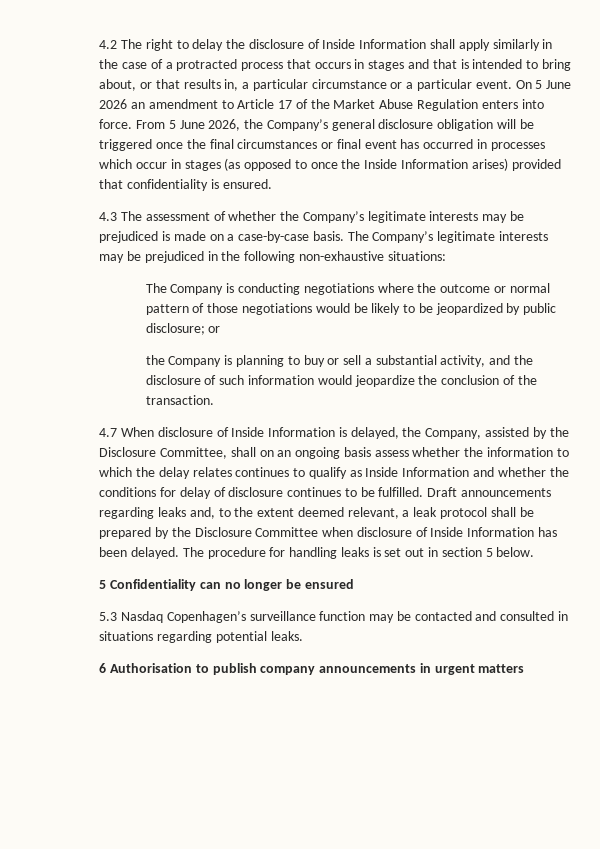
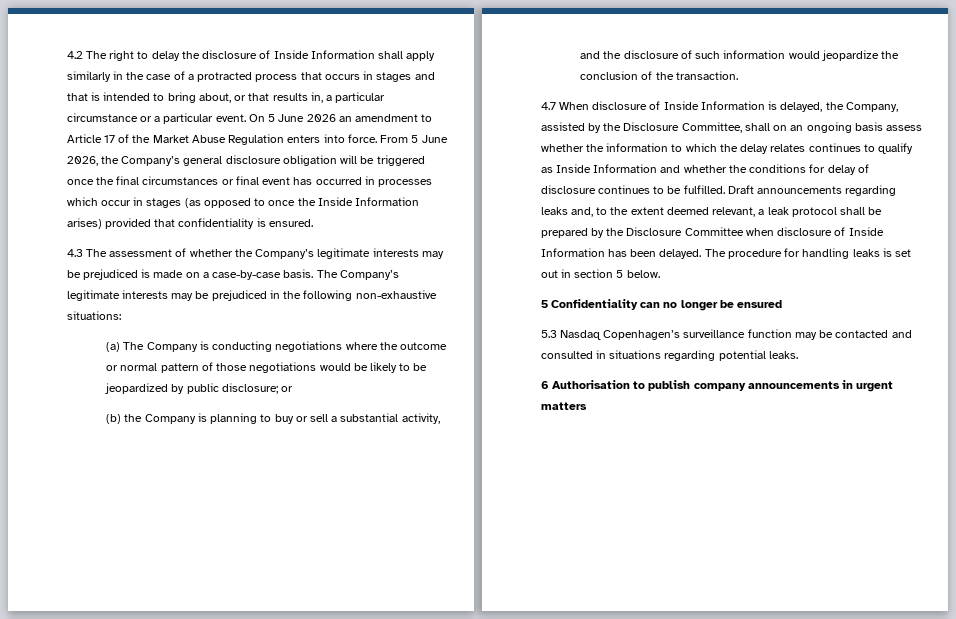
- The Company is conducting negotiations where the outcome or normal pattern of those negotiations would be likely to be jeopardized by public disclosure; or
+ (a) The Company is conducting negotiations where the outcome or normal pattern of those negotiations would be likely to be jeopardized by public disclosure; or
- the Company is planning to buy or sell a substantial activity, and the disclosure of such information would jeopardize the conclusion of the transaction.
+ (b) the Company is planning to buy or sell a substantial activity, and the disclosure of such information would jeopardize the conclusion of the transaction.

